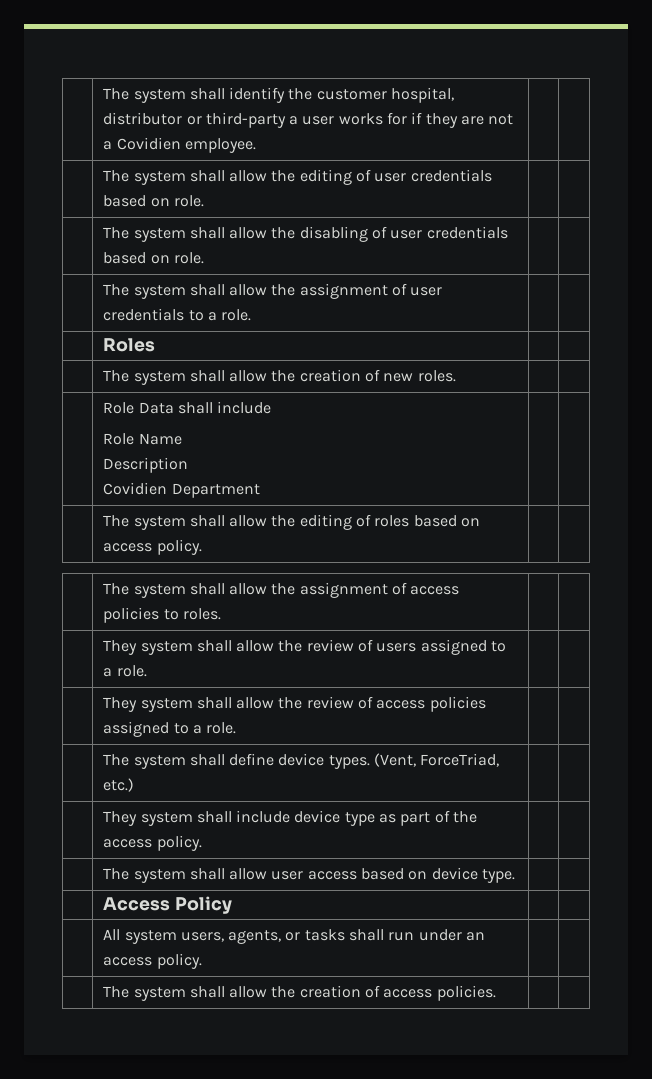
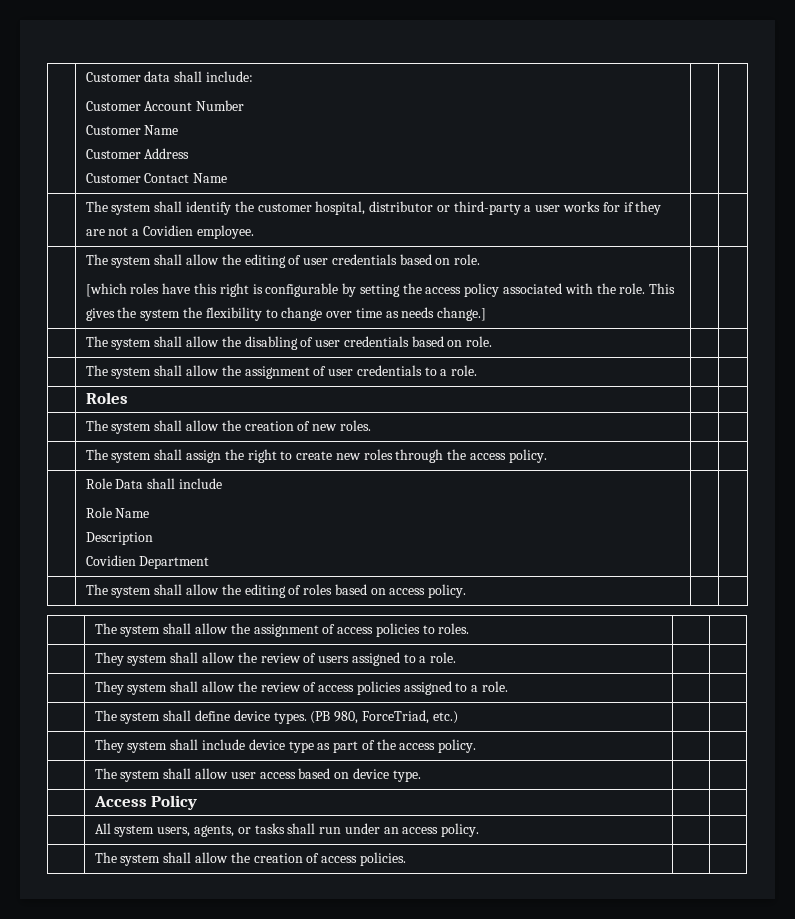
+ | Customer data shall include:
+ Customer Account Number
+ Customer Name
+ Customer Address
+ Customer Contact Name | |
+ [which roles have this right is configurable by setting the access policy associated with the role. This gives the system the flexibility to change over time as needs change.]
+ | The system shall assign the right to create new roles through the access policy. | |
- | The system shall define device types. (Vent, ForceTriad, etc.) | |
+ | The system shall define device types. (PB 980, ForceTriad, etc.) | |

